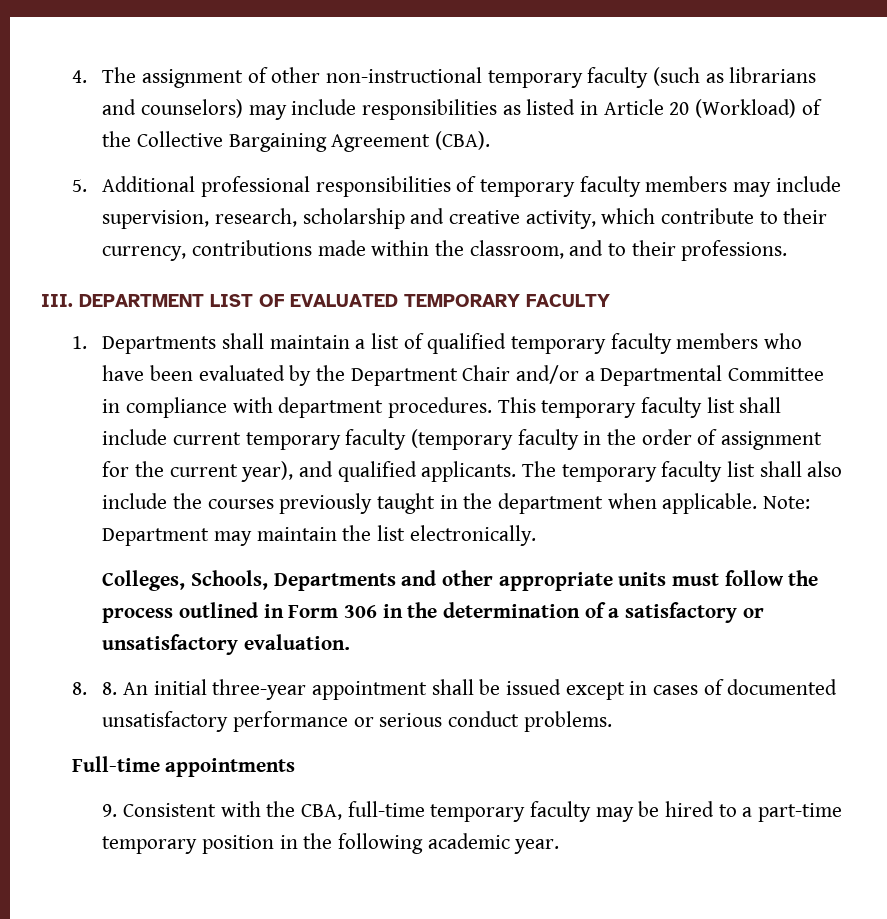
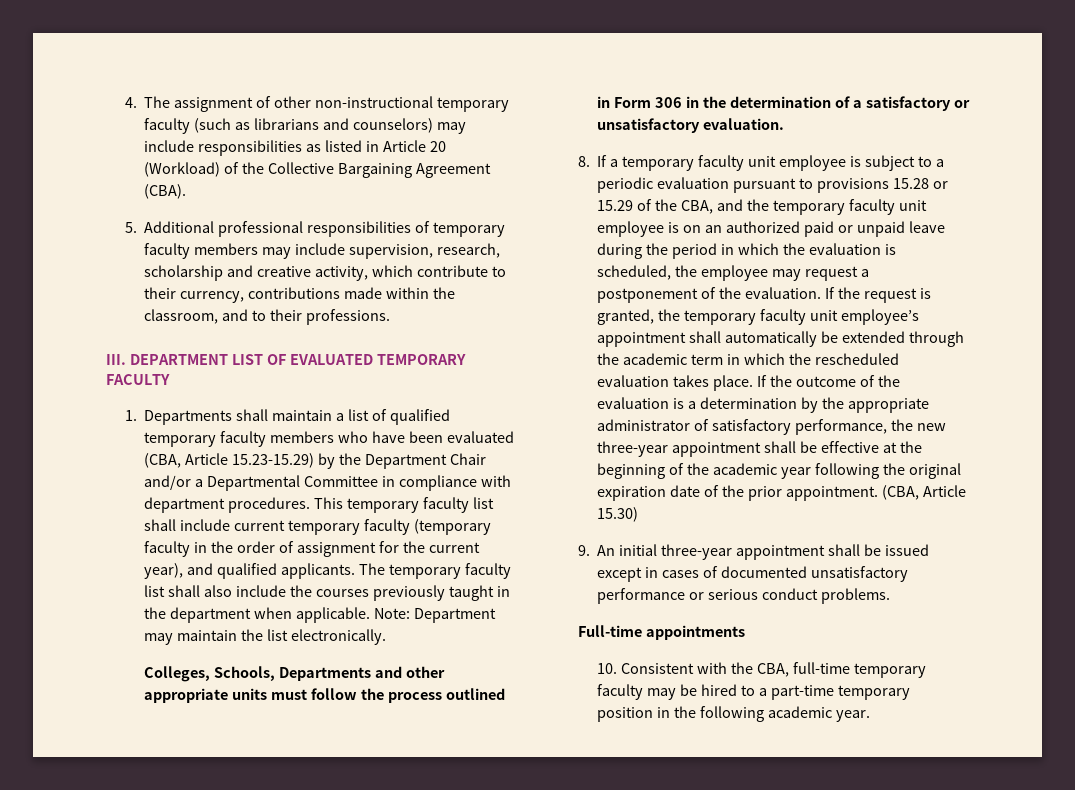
- 1. Departments shall maintain a list of qualified temporary faculty members who have been evaluated by the Department Chair and/or a Departmental Committee in compliance with department procedures.
+ 1. Departments shall maintain a list of qualified temporary faculty members who have been evaluated (CBA, Article 15.23-15.29) by the Department Chair and/or a Departmental Committee in compliance with department procedures.
- 8. 8. An initial three-year appointment shall be issued except in cases of documented unsatisfactory performance or serious conduct problems.
+ 8. If a temporary faculty unit employee is subject to a periodic evaluation pursuant to provisions 15.28 or 15.29 of the CBA, and the temporary faculty unit employee is on an authorized paid or unpaid leave during the period in which the evaluation is scheduled, the employee may request a postponement of the evaluation. If the request is granted, the temporary faculty unit employee’s appointment shall automatically be extended through the academic term in which the rescheduled evaluation takes place. If the outcome of the evaluation is a determination by the appropriate administrator of satisfactory performance, the new three‑year appointment shall be effective at the beginning of the academic year following the original expiration date of the prior appointment. (CBA, Article 15.30)
+ 9. An initial three-year appointment shall be issued except in cases of documented unsatisfactory performance or serious conduct problems.
- 9. Consistent with the CBA, full-time temporary faculty may be hired to a part-time temporary position in the following academic year.
+ 10. Consistent with the CBA, full-time temporary faculty may be hired to a part-time temporary position in the following academic year.

